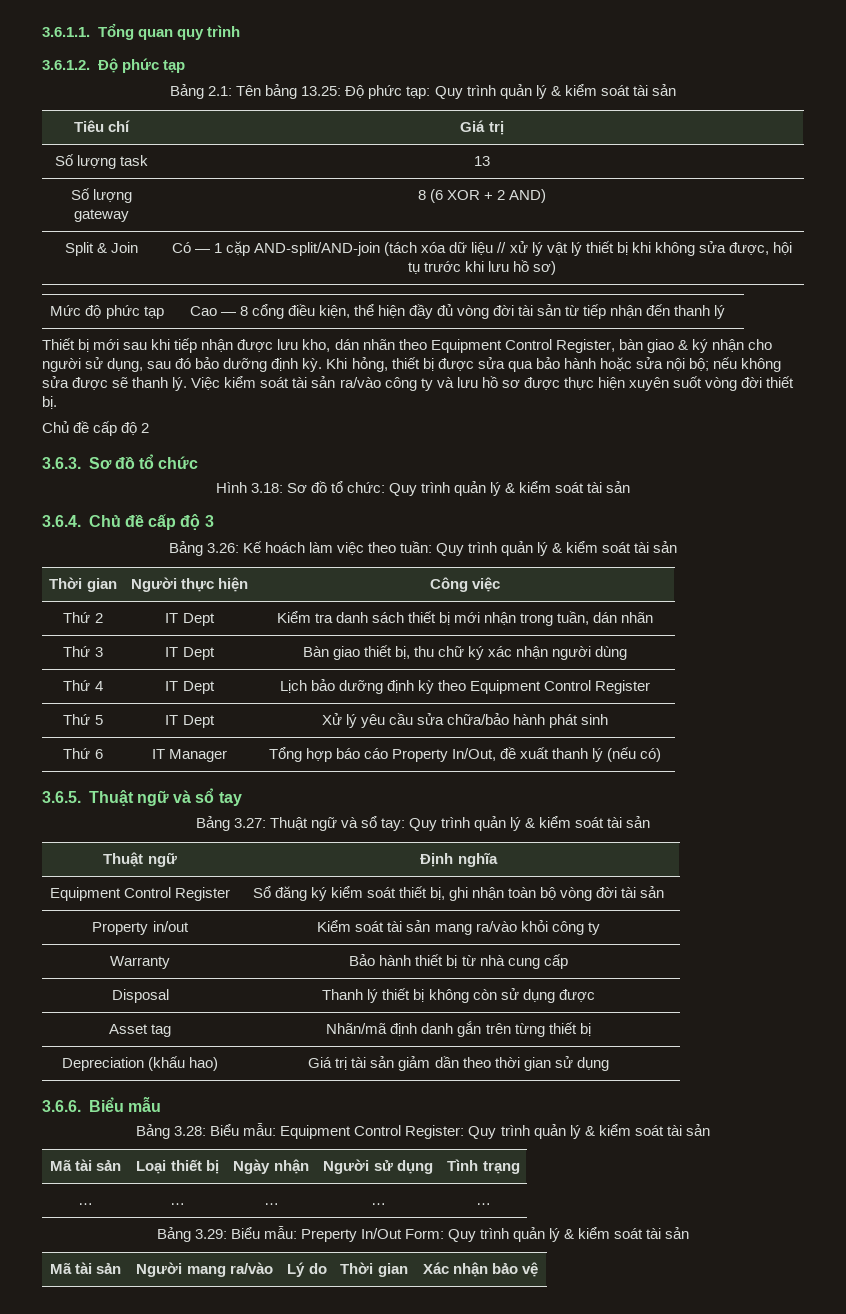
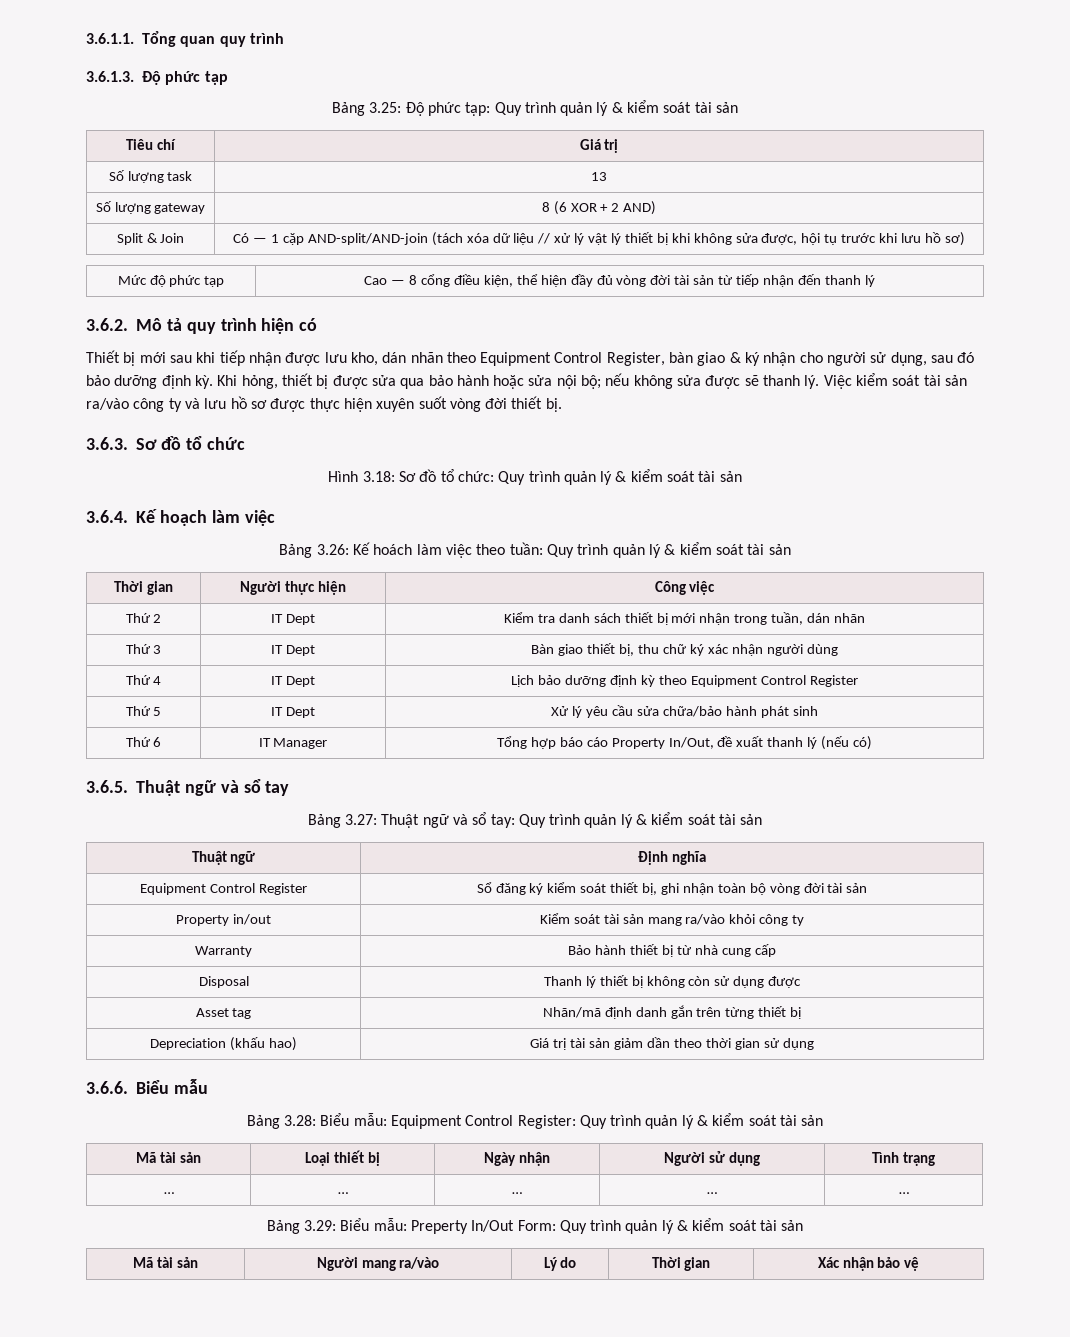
- 3.6.1.2. Độ phức tạp
+ 3.6.1.3. Độ phức tạp
- Bảng 2.1: Tên bảng 13.25: Độ phức tạp: Quy trình quản lý & kiểm soát tài sản
+ Bảng 3.25: Độ phức tạp: Quy trình quản lý & kiểm soát tài sản
+ 3.6.2. Mô tả quy trình hiện có
- Chủ đề cấp độ 2
- 3.6.4. Chủ đề cấp độ 3
+ 3.6.4. Kế hoạch làm việc

